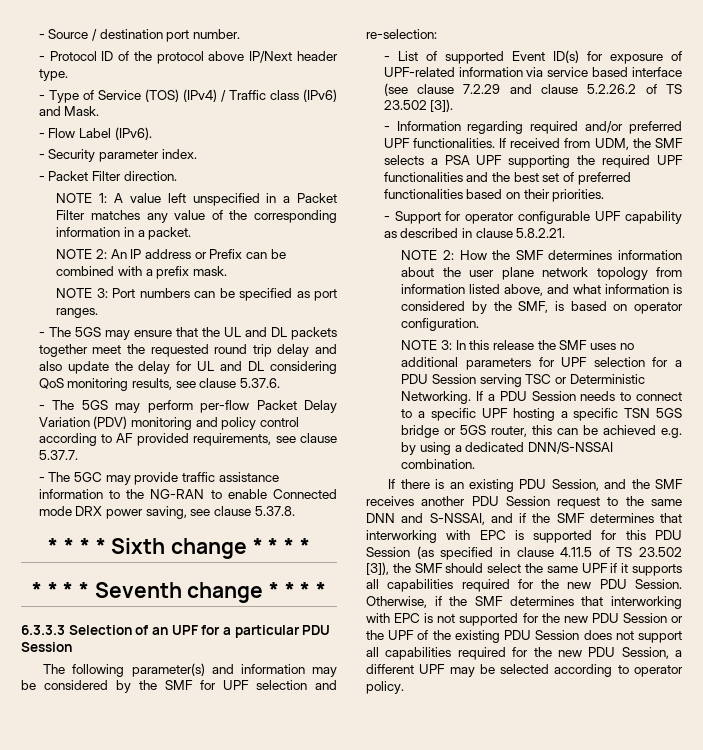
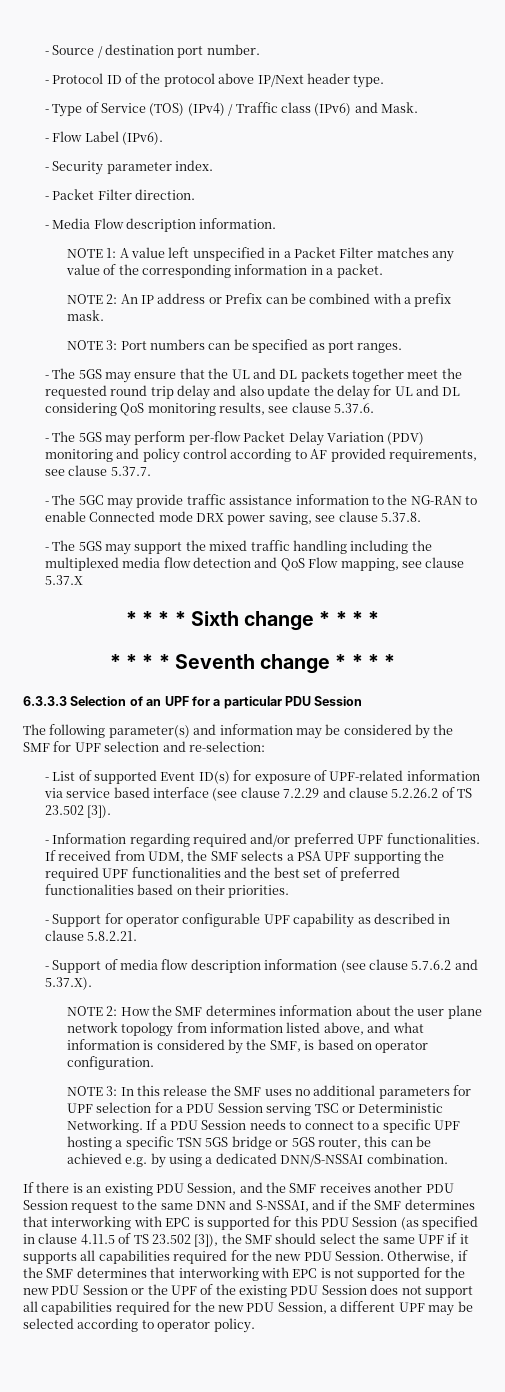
+ - Media Flow description information.
+ - The 5GS may support the mixed traffic handling including the multiplexed media flow detection and QoS Flow mapping, see clause 5.37.X
+ - Support of media flow description information (see clause 5.7.6.2 and 5.37.X).

